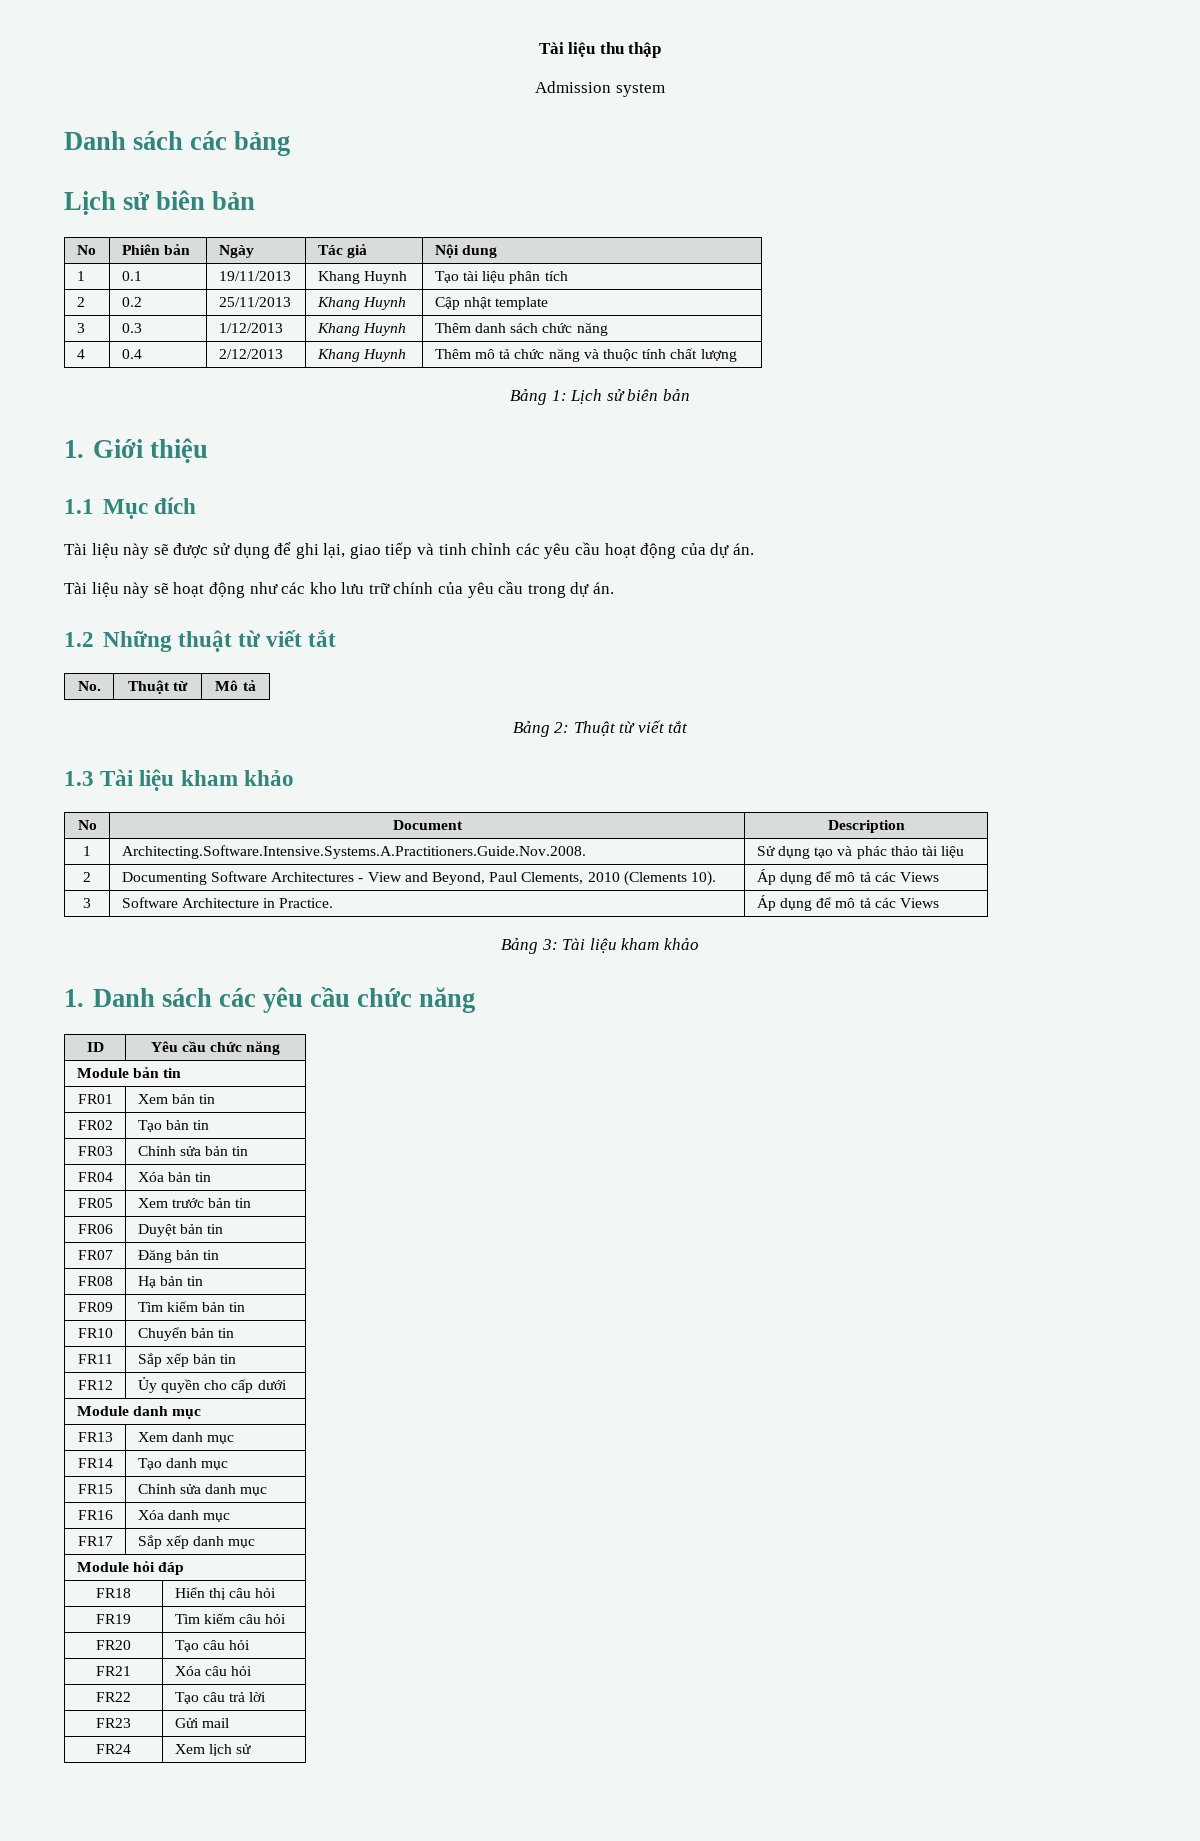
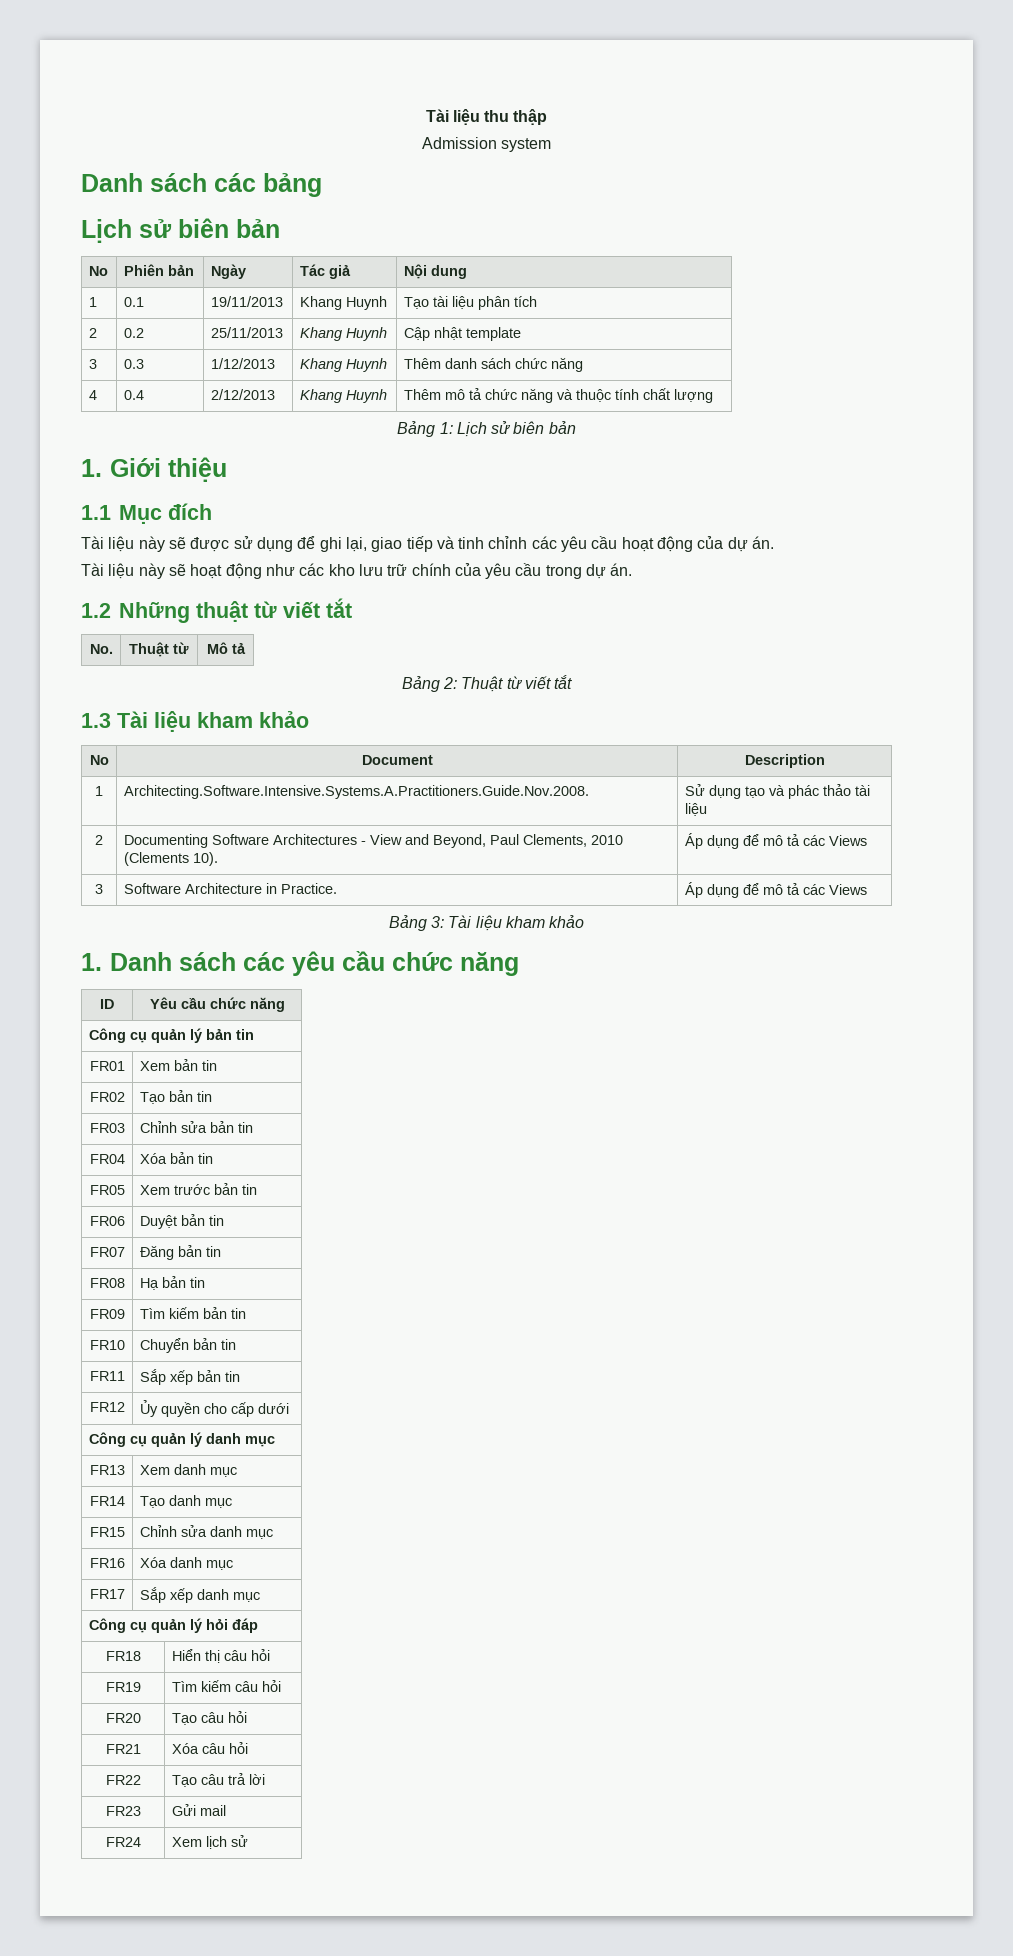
- Module bản tin
+ Công cụ quản lý bản tin
- Module danh mục
+ Công cụ quản lý danh mục
- Module hỏi đáp
+ Công cụ quản lý hỏi đáp

